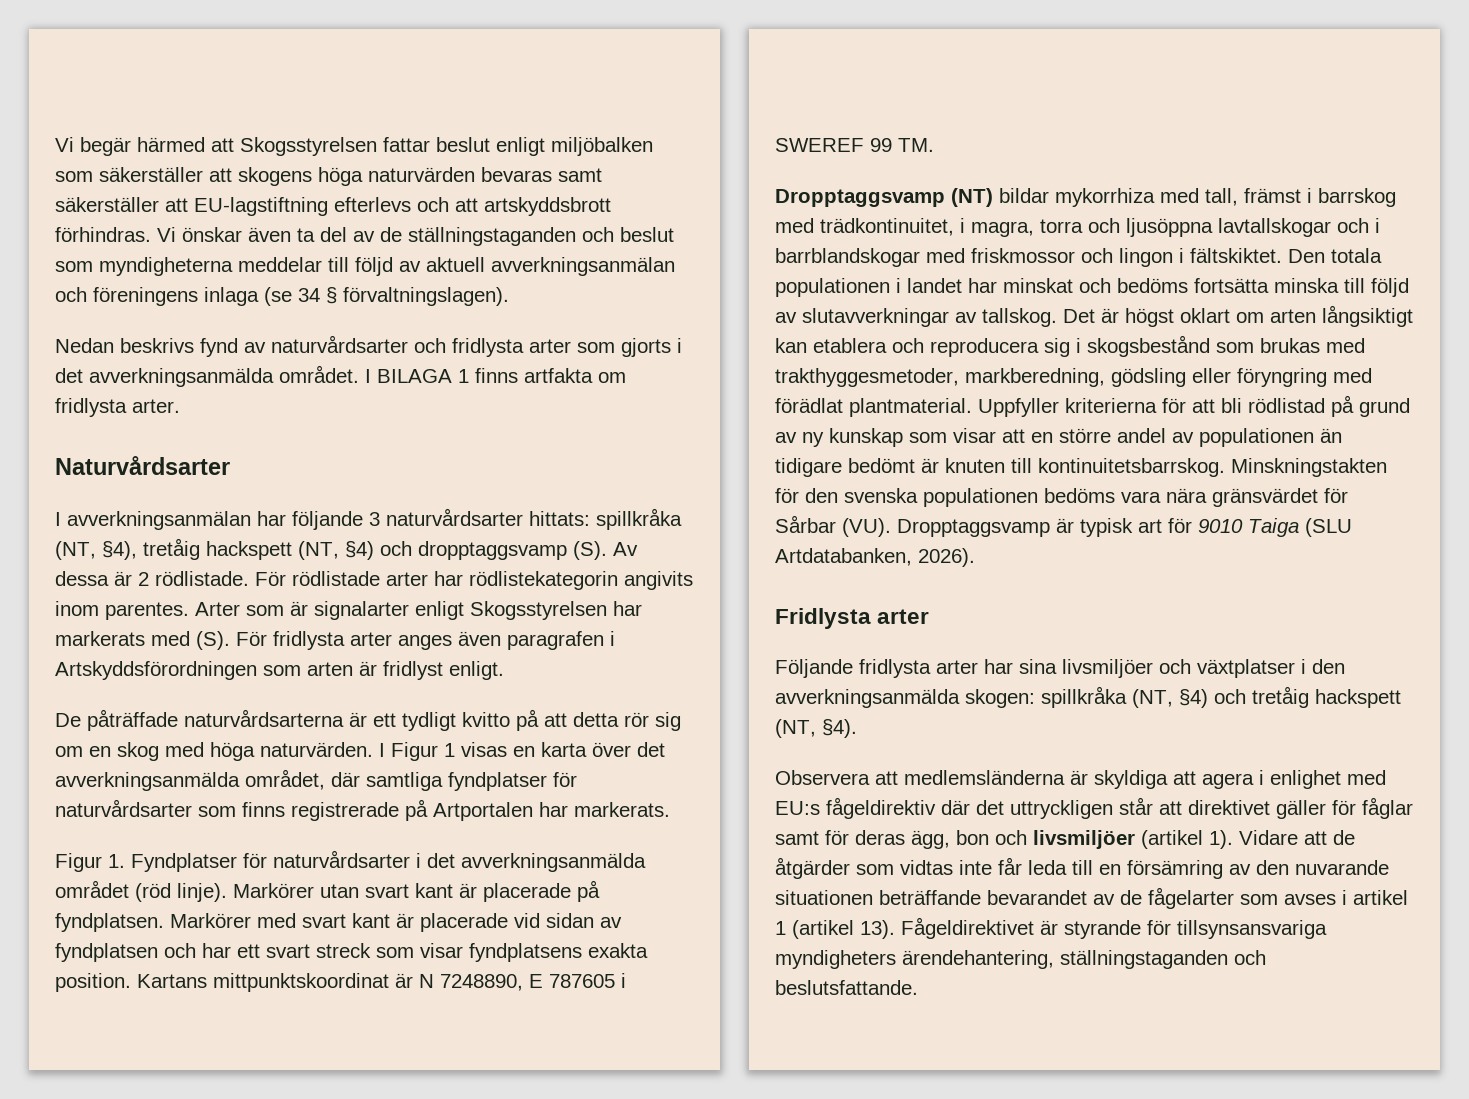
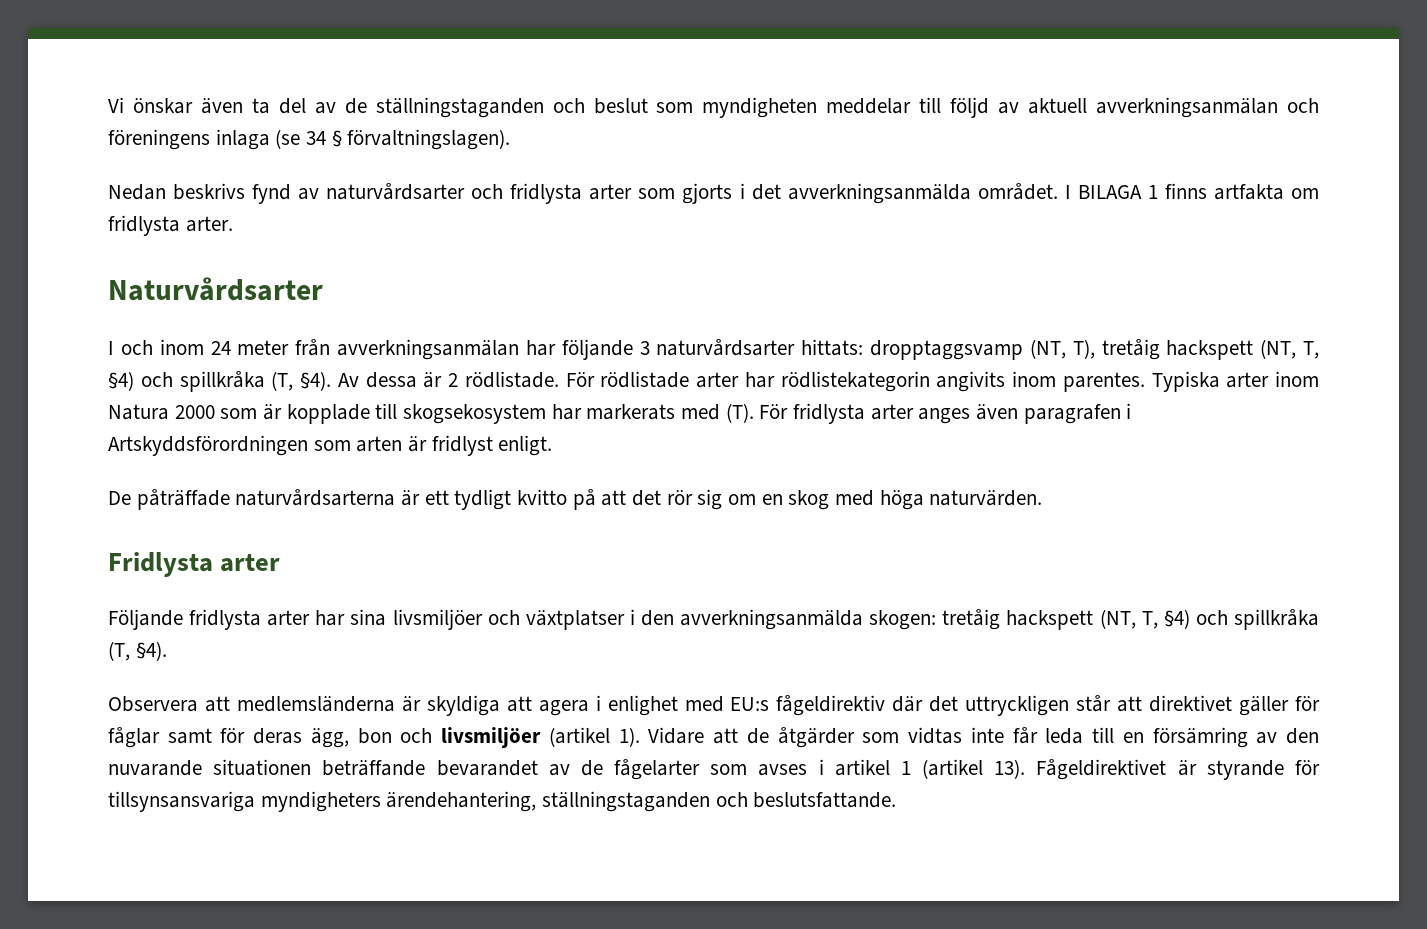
- Vi begär härmed att Skogsstyrelsen fattar beslut enligt miljöbalken som säkerställer att skogens höga naturvärden bevaras samt säkerställer att EU-lagstiftning efterlevs och att artskyddsbrott förhindras. Vi önskar även ta del av de ställningstaganden och beslut som myndigheterna meddelar till följd av aktuell avverkningsanmälan och föreningens inlaga (se 34 § förvaltningslagen).
+ Vi önskar även ta del av de ställningstaganden och beslut som myndigheten meddelar till följd av aktuell avverkningsanmälan och föreningens inlaga (se 34 § förvaltningslagen).
- I avverkningsanmälan har följande 3 naturvårdsarter hittats: spillkråka (NT, §4), tretåig hackspett (NT, §4) och dropptaggsvamp (S). Av dessa är 2 rödlistade.
+ I och inom 24 meter från avverkningsanmälan har följande 3 naturvårdsarter hittats: dropptaggsvamp (NT, T), tretåig hackspett (NT, T, §4) och spillkråka (T, §4). Av dessa är 2 rödlistade.
- Arter som är signalarter enligt Skogsstyrelsen har markerats med (S). För fridlysta arter anges även paragrafen i Artskyddsförordningen som arten är fridlyst enligt.
+ Typiska arter inom Natura 2000 som är kopplade till skogsekosystem har markerats med (T). För fridlysta arter anges även paragrafen i Artskyddsförordningen som arten är fridlyst enligt.
- De påträffade naturvårdsarterna är ett tydligt kvitto på att detta rör sig om en skog med höga naturvärden. I Figur 1 visas en karta över det avverkningsanmälda området, där samtliga fyndplatser för naturvårdsarter som finns registrerade på Artportalen har markerats.
- Figur 1. Fyndplatser för naturvårdsarter i det avverkningsanmälda området (röd linje). Markörer utan svart kant är placerade på fyndplatsen. Markörer med svart kant är placerade vid sidan av fyndplatsen och har ett svart streck som visar fyndplatsens exakta position. Kartans mittpunktskoordinat är N 7248890, E 787605 i SWEREF 99 TM.
- Dropptaggsvamp (NT) bildar mykorrhiza med tall, främst i barrskog med trädkontinuitet, i magra, torra och ljusöppna lavtallskogar och i barrblandskogar med friskmossor och lingon i fältskiktet. Den totala populationen i landet har minskat och bedöms fortsätta minska till följd av slutavverkningar av tallskog. Det är högst oklart om arten långsiktigt kan etablera och reproducera sig i skogsbestånd som brukas med trakthyggesmetoder, markberedning, gödsling eller föryngring med förädlat plantmaterial. Uppfyller kriterierna för att bli rödlistad på grund av ny kunskap som visar att en större andel av populationen än tidigare bedömt är knuten till kontinuitetsbarrskog. Minskningstakten för den svenska populationen bedöms vara nära gränsvärdet för Sårbar (VU). Dropptaggsvamp är typisk art för 9010 Taiga (SLU Artdatabanken, 2026).
+ De påträffade naturvårdsarterna är ett tydligt kvitto på att det rör sig om en skog med höga naturvärden.
- Följande fridlysta arter har sina livsmiljöer och växtplatser i den avverkningsanmälda skogen: spillkråka (NT, §4) och tretåig hackspett (NT, §4).
+ Följande fridlysta arter har sina livsmiljöer och växtplatser i den avverkningsanmälda skogen: tretåig hackspett (NT, T, §4) och spillkråka (T, §4).

